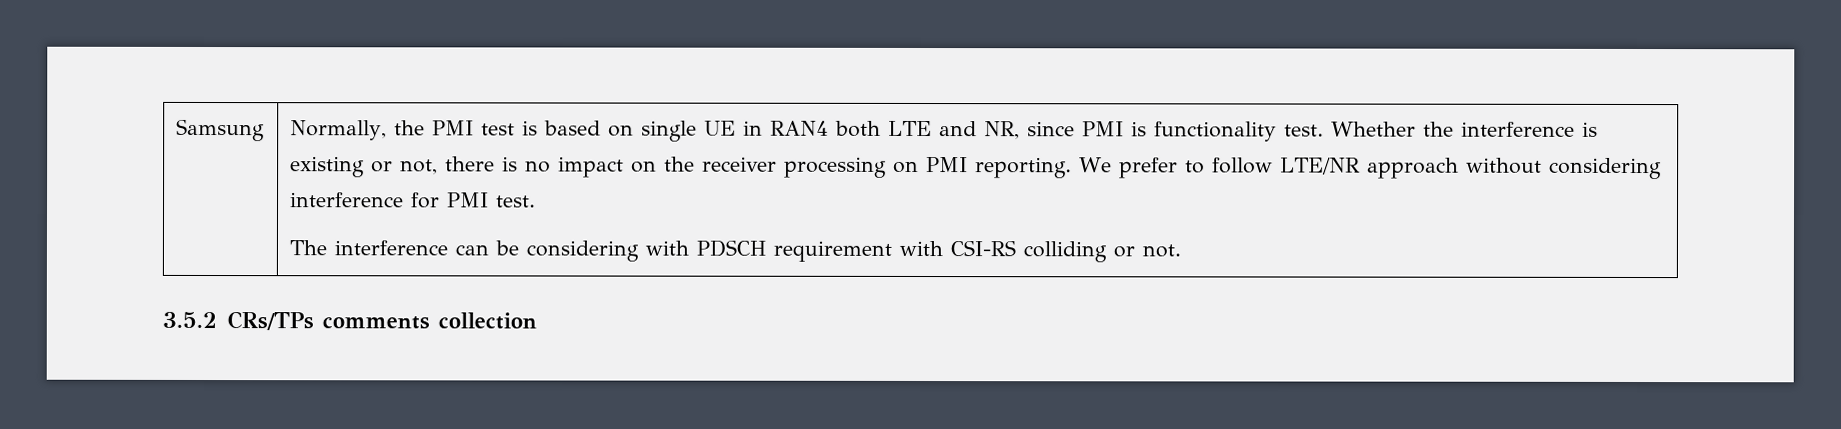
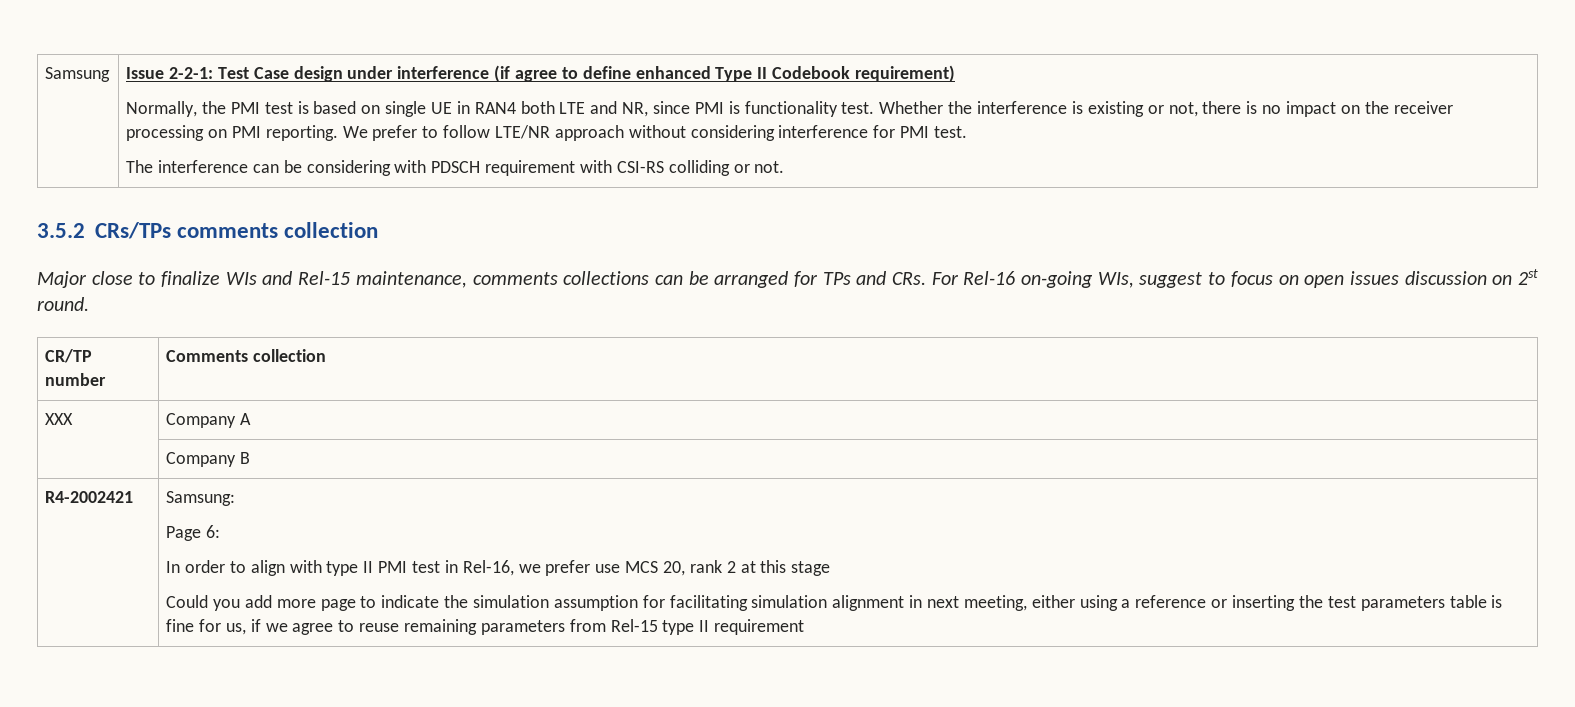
+ Issue 2-2-1: Test Case design under interference (if agree to define enhanced Type II Codebook requirement)
+ Major close to finalize WIs and Rel-15 maintenance, comments collections can be arranged for TPs and CRs. For Rel-16 on-going WIs, suggest to focus on open issues discussion on 2st round.
+ CR/TP number | Comments collection
+ XXX | Company A
+ | Company B
+ R4-2002421 | Samsung:
+ Page 6:
+ In order to align with type II PMI test in Rel-16, we prefer use MCS 20, rank 2 at this stage
+ Could you add more page to indicate the simulation assumption for facilitating simulation alignment in next meeting, either using a reference or inserting the test parameters table is fine for us, if we agree to reuse remaining parameters from Rel-15 type II requirement

